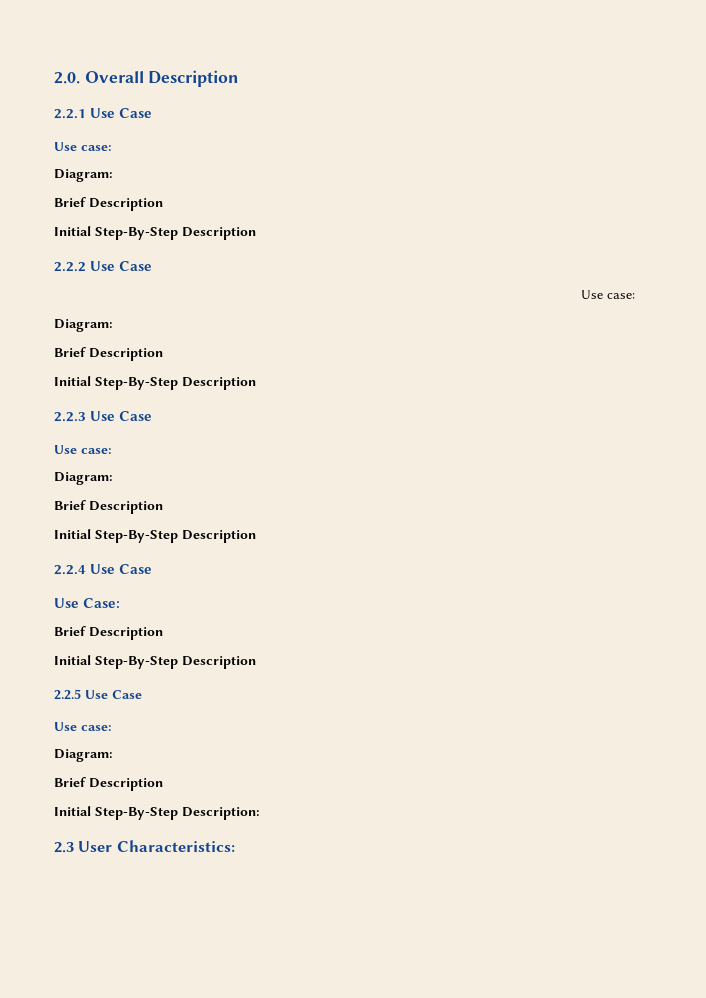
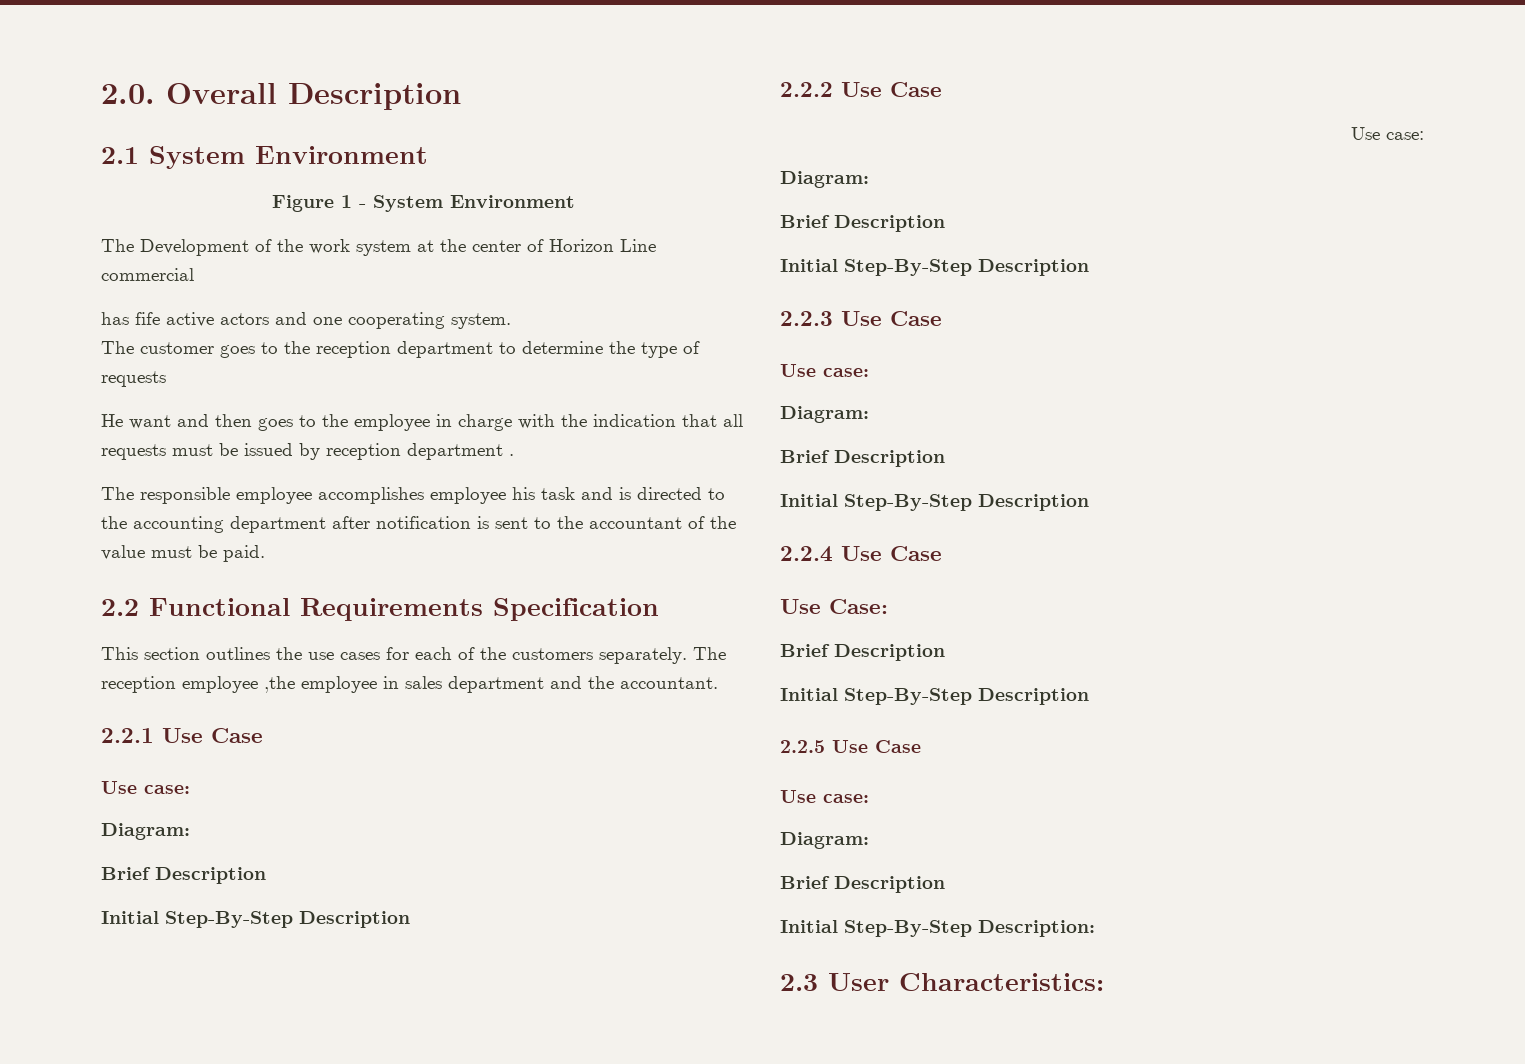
+ 2.1 System Environment
+ Figure 1 - System Environment
+ The Development of the work system at the center of Horizon Line commercial
+ has fife active actors and one cooperating system.
+ The customer goes to the reception department to determine the type of requests
+ He want and then goes to the employee in charge with the indication that all requests must be issued by reception department .
+ The responsible employee accomplishes employee his task and is directed to the accounting department after notification is sent to the accountant of the value must be paid.
+ 2.2 Functional Requirements Specification
+ This section outlines the use cases for each of the customers separately. The reception employee ,the employee in sales department and the accountant.

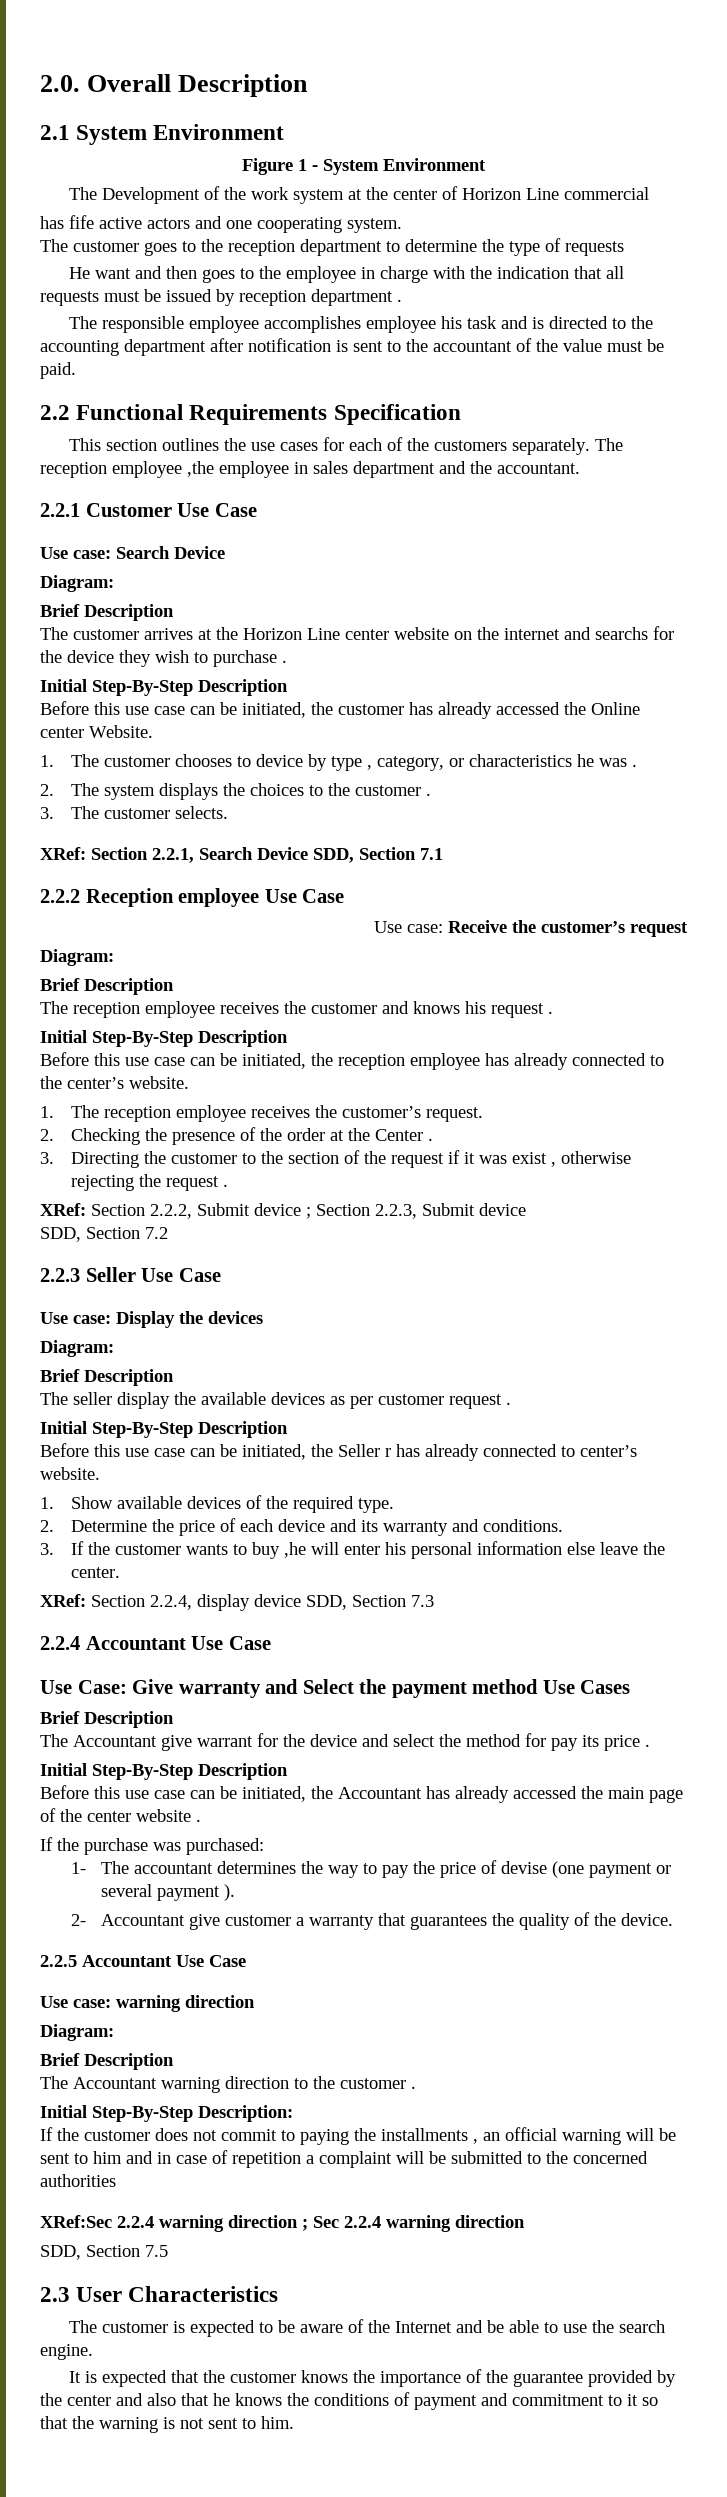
- 2.2.1 Use Case
- Use case:
+ 2.2.1 Customer Use Case
+ Use case: Search Device
  Diagram:
  Brief Description
+ The customer arrives at the Horizon Line center website on the internet and searchs for the device they wish to purchase .
  Initial Step-By-Step Description
+ Before this use case can be initiated, the customer has already accessed the Online center Website.
+ 1. The customer chooses to device by type , category, or characteristics he was .
+ 2. The system displays the choices to the customer .
+ 3. The customer selects.
+ XRef: Section 2.2.1, Search Device SDD, Section 7.1
- 2.2.2 Use Case
- Use case:
+ 2.2.2 Reception employee Use Case
+ Use case: Receive the customer’s request
  Diagram:
  Brief Description
+ The reception employee receives the customer and knows his request .
  Initial Step-By-Step Description
+ Before this use case can be initiated, the reception employee has already connected to the center’s website.
+ 1. The reception employee receives the customer’s request.
+ 2. Checking the presence of the order at the Center .
+ 3. Directing the customer to the section of the request if it was exist , otherwise rejecting the request .
+ XRef: Section 2.2.2, Submit device ; Section 2.2.3, Submit device
+ SDD, Section 7.2
- 2.2.3 Use Case
- Use case:
+ 2.2.3 Seller Use Case
+ Use case: Display the devices
  Diagram:
  Brief Description
+ The seller display the available devices as per customer request .
  Initial Step-By-Step Description
- 2.2.4 Use Case
+ Before this use case can be initiated, the Seller r has already connected to center’s website.
+ 1. Show available devices of the required type.
+ 2. Determine the price of each device and its warranty and conditions.
+ 3. If the customer wants to buy ,he will enter his personal information else leave the center.
+ XRef: Section 2.2.4, display device SDD, Section 7.3
+ 2.2.4 Accountant Use Case
- Use Case:
+ Use Case: Give warranty and Select the payment method Use Cases
  Brief Description
+ The Accountant give warrant for the device and select the method for pay its price .
  Initial Step-By-Step Description
+ Before this use case can be initiated, the Accountant has already accessed the main page of the center website .
+ If the purchase was purchased:
+ 1- The accountant determines the way to pay the price of devise (one payment or several payment ).
+ 2- Accountant give customer a warranty that guarantees the quality of the device.
- 2.2.5 Use Case
- Use case:
+ 2.2.5 Accountant Use Case
+ Use case: warning direction
  Diagram:
  Brief Description
+ The Accountant warning direction to the customer .
  Initial Step-By-Step Description:
- 2.3 User Characteristics:
+ If the customer does not commit to paying the installments , an official warning will be sent to him and in case of repetition a complaint will be submitted to the concerned authorities
+ XRef:Sec 2.2.4 warning direction ; Sec 2.2.4 warning direction
+ SDD, Section 7.5
+ 2.3 User Characteristics
+ The customer is expected to be aware of the Internet and be able to use the search engine.
+ It is expected that the customer knows the importance of the guarantee provided by the center and also that he knows the conditions of payment and commitment to it so that the warning is not sent to him.

